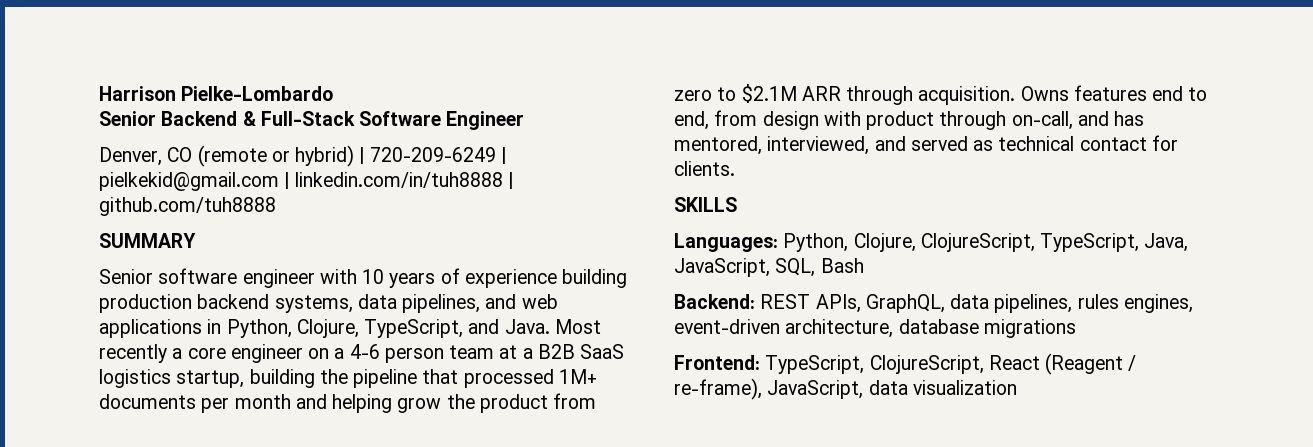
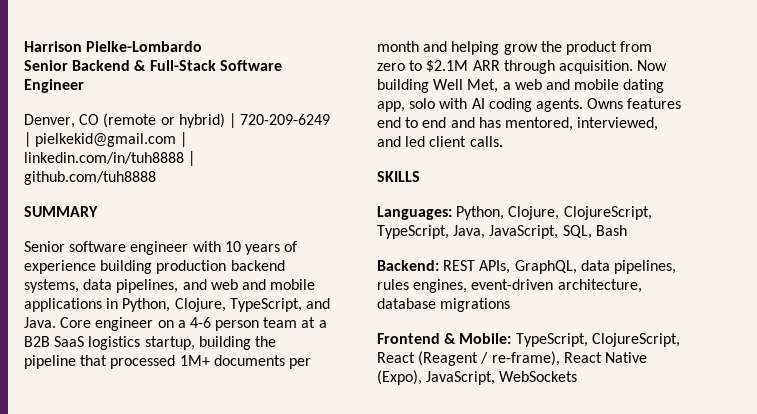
- Senior software engineer with 10 years of experience building production backend systems, data pipelines, and web applications in Python, Clojure, TypeScript, and Java.
+ Senior software engineer with 10 years of experience building production backend systems, data pipelines, and web and mobile applications in Python, Clojure, TypeScript, and Java.
- Most recently a core engineer on a 4-6 person team at a B2B SaaS logistics startup, building the pipeline that processed 1M+ documents per month and helping grow the product from zero to $2.1M ARR through acquisition.
+ Core engineer on a 4-6 person team at a B2B SaaS logistics startup, building the pipeline that processed 1M+ documents per month and helping grow the product from zero to $2.1M ARR through acquisition.
- Owns features end to end, from design with product through on-call, and has mentored, interviewed, and served as technical contact for clients.
+ Now building Well Met, a web and mobile dating app, solo with AI coding agents. Owns features end to end and has mentored, interviewed, and led client calls.
- Frontend: TypeScript, ClojureScript, React (Reagent / re-frame), JavaScript, data visualization
+ Frontend & Mobile: TypeScript, ClojureScript, React (Reagent / re-frame), React Native (Expo), JavaScript, WebSockets

